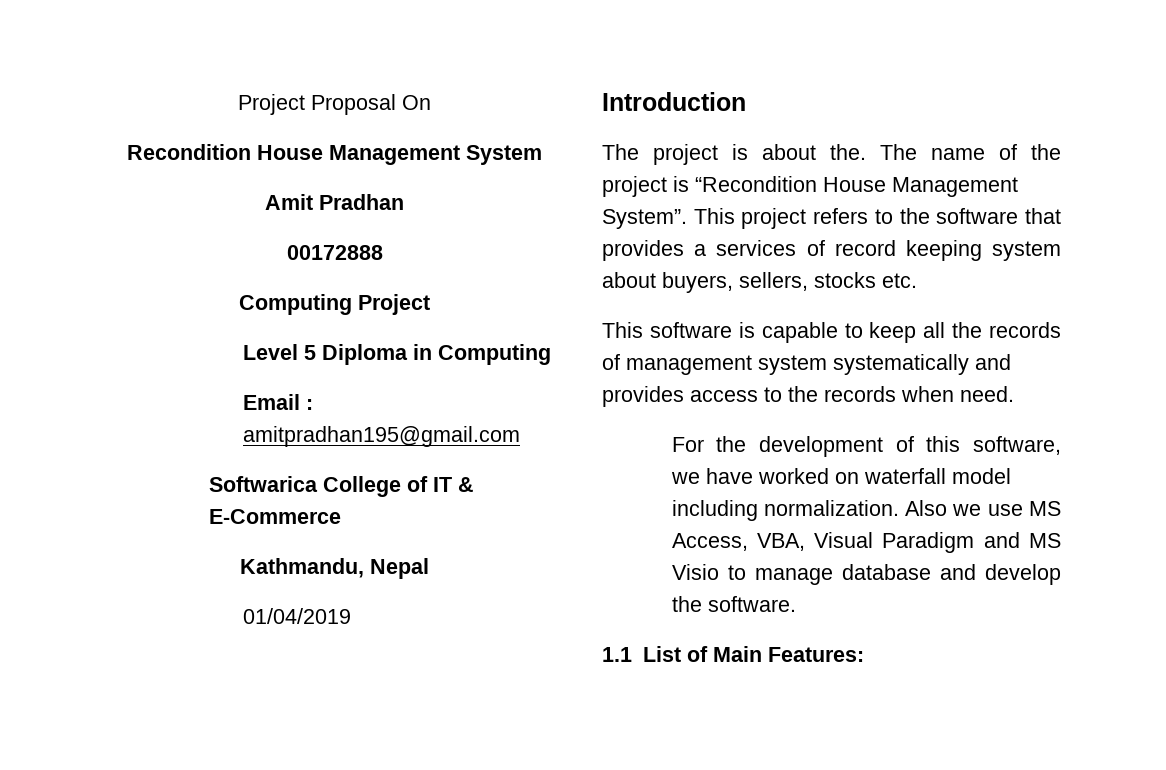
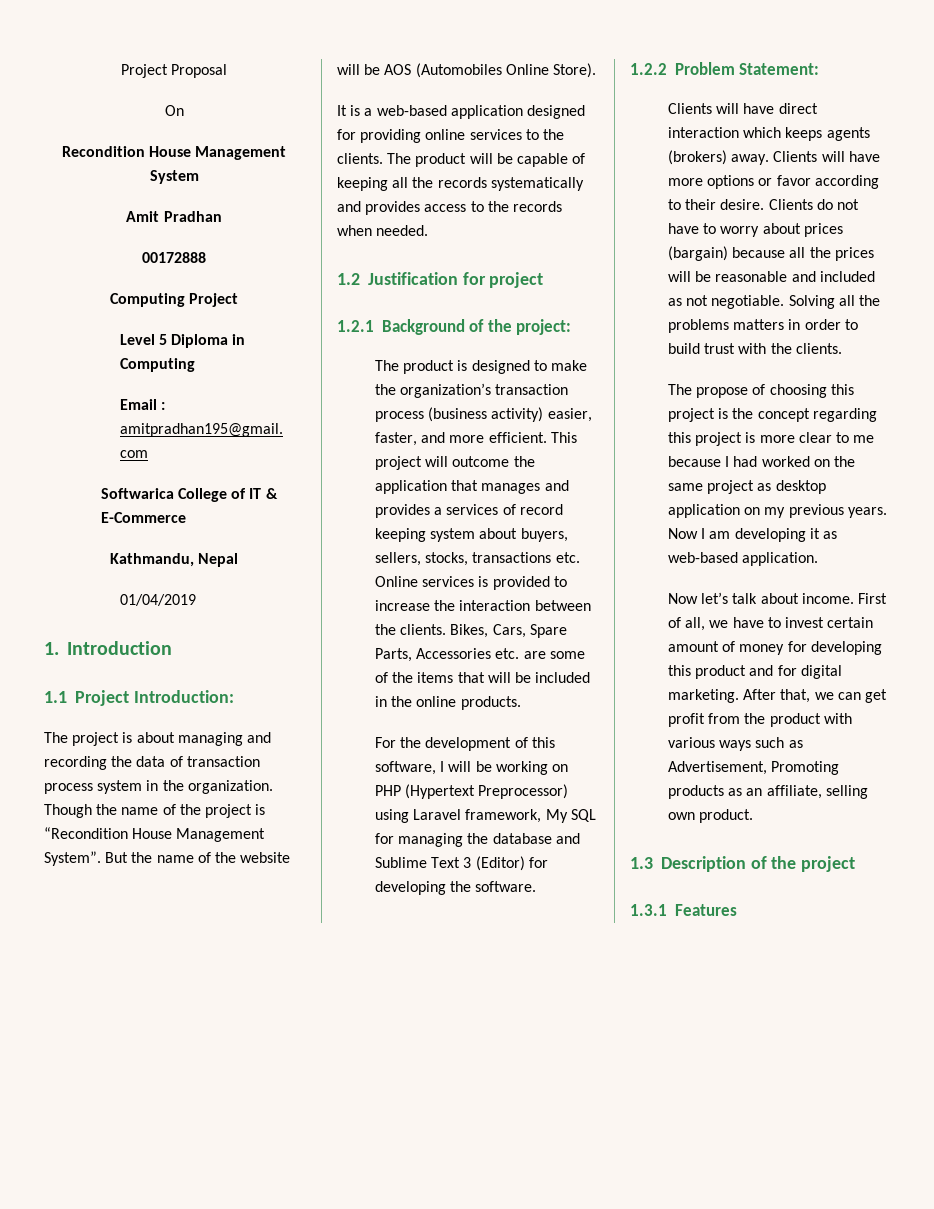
- Project Proposal On
+ Project Proposal
+ On
- Introduction
+ 1. Introduction
+ 1.1 Project Introduction:
- The project is about the. The name of the project is “Recondition House Management System”.
+ The project is about managing and recording the data of transaction process system in the organization. Though the name of the project is “Recondition House Management System”.
- This project refers to the software that provides a services of record keeping system about buyers, sellers, stocks etc.
- This software is capable to keep all the records of management system systematically and provides access to the records when need.
+ But the name of the website will be AOS (Automobiles Online Store).
+ It is a web-based application designed for providing online services to the clients. The product will be capable of keeping all the records systematically and provides access to the records when needed.
+ 1.2 Justification for project
+ 1.2.1 Background of the project:
+ The product is designed to make the organization’s transaction process (business activity) easier, faster, and more efficient. This project will outcome the application that manages and provides a services of record keeping system about buyers, sellers, stocks, transactions etc. Online services is provided to increase the interaction between the clients. Bikes, Cars, Spare Parts, Accessories etc. are some of the items that will be included in the online products.
- For the development of this software, we have worked on waterfall model including normalization. Also we use MS Access, VBA, Visual Paradigm and MS Visio to manage database and develop the software.
- 1.1 List of Main Features:
+ For the development of this software, I will be working on PHP (Hypertext Preprocessor) using Laravel framework, My SQL for managing the database and Sublime Text 3 (Editor) for developing the software.
+ 1.2.2 Problem Statement:
+ Clients will have direct interaction which keeps agents (brokers) away. Clients will have more options or favor according to their desire. Clients do not have to worry about prices (bargain) because all the prices will be reasonable and included as not negotiable. Solving all the problems matters in order to build trust with the clients.
+ The propose of choosing this project is the concept regarding this project is more clear to me because I had worked on the same project as desktop application on my previous years. Now I am developing it as web-based application.
+ Now let’s talk about income. First of all, we have to invest certain amount of money for developing this product and for digital marketing. After that, we can get profit from the product with various ways such as Advertisement, Promoting products as an affiliate, selling own product.
+ 1.3 Description of the project
+ 1.3.1 Features

